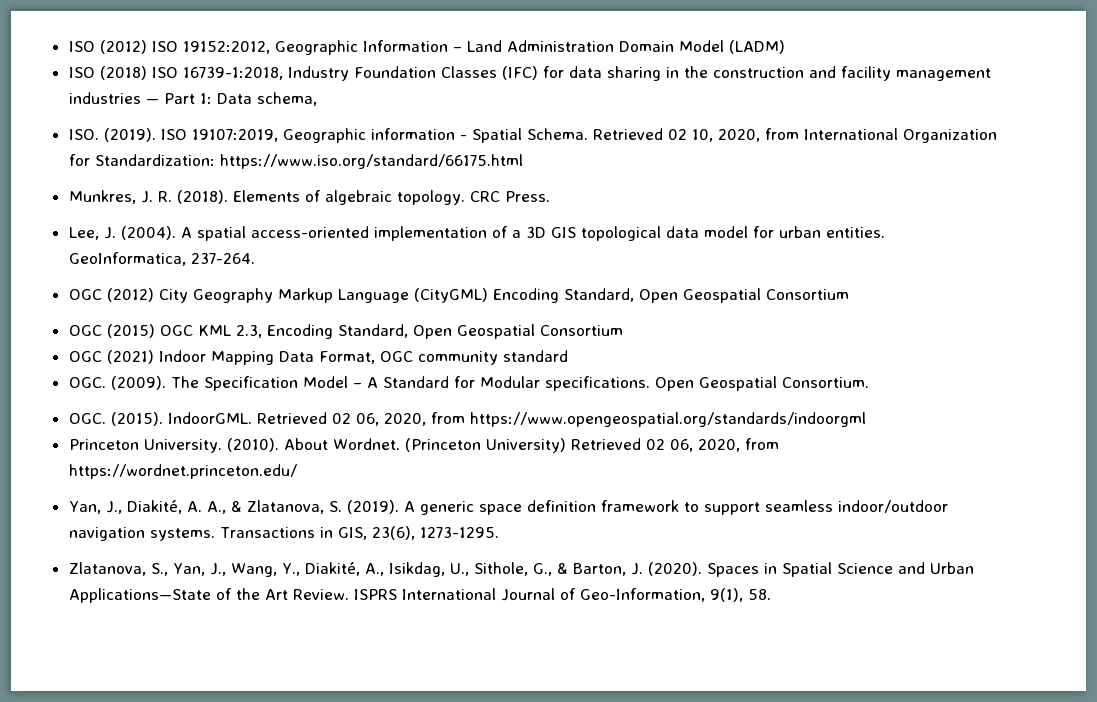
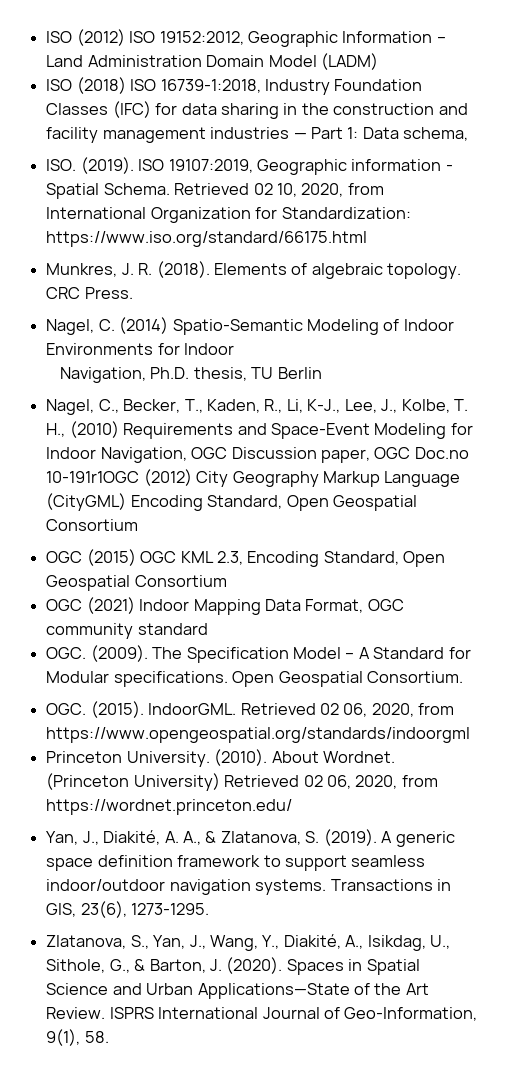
- Lee, J. (2004). A spatial access-oriented implementation of a 3D GIS topological data model for urban entities. GeoInformatica, 237-264.
- OGC (2012) City Geography Markup Language (CityGML) Encoding Standard, Open Geospatial Consortium
+ Nagel, C. (2014) Spatio-Semantic Modeling of Indoor Environments for Indoor
+ Navigation, Ph.D. thesis, TU Berlin
+ Nagel, C., Becker, T., Kaden, R., Li, K-J., Lee, J., Kolbe, T. H., (2010) Requirements and Space-Event Modeling for Indoor Navigation, OGC Discussion paper, OGC Doc.no 10-191r1OGC (2012) City Geography Markup Language (CityGML) Encoding Standard, Open Geospatial Consortium

